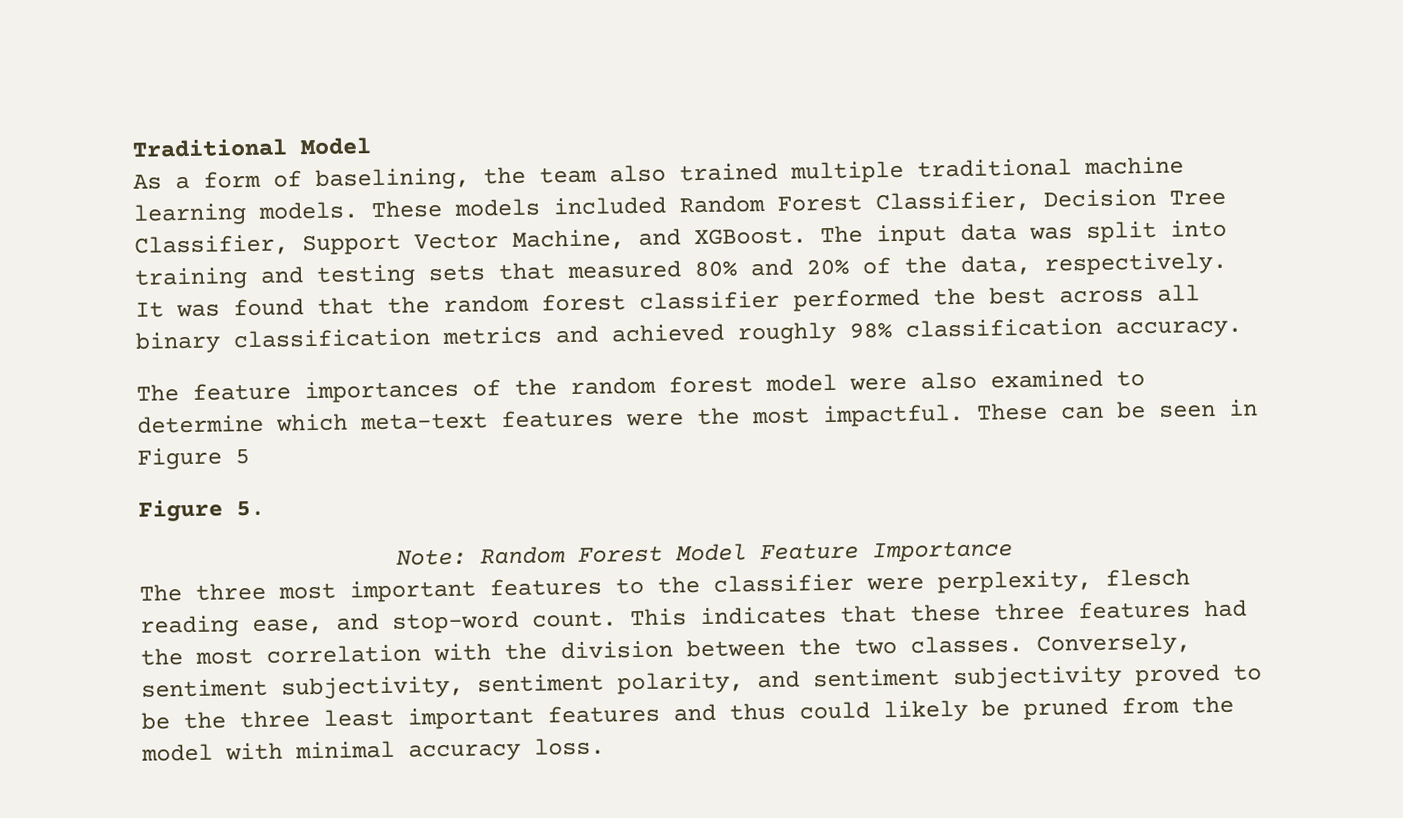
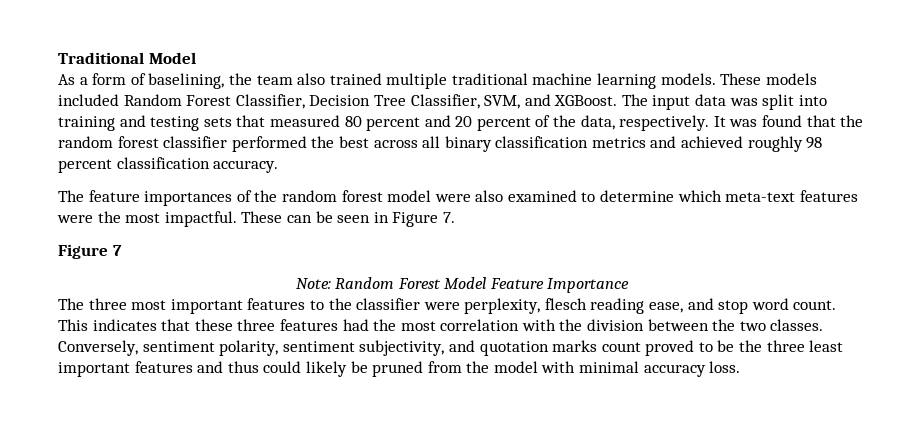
- These models included Random Forest Classifier, Decision Tree Classifier, Support Vector Machine, and XGBoost.
+ These models included Random Forest Classifier, Decision Tree Classifier, SVM, and XGBoost.
- The input data was split into training and testing sets that measured 80% and 20% of the data, respectively.
+ The input data was split into training and testing sets that measured 80 percent and 20 percent of the data, respectively.
- It was found that the random forest classifier performed the best across all binary classification metrics and achieved roughly 98% classification accuracy.
+ It was found that the random forest classifier performed the best across all binary classification metrics and achieved roughly 98 percent classification accuracy.
- These can be seen in Figure 5
- Figure 5.
+ These can be seen in Figure 7.
+ Figure 7
- The three most important features to the classifier were perplexity, flesch reading ease, and stop-word count.
+ The three most important features to the classifier were perplexity, flesch reading ease, and stop word count.
- Conversely, sentiment subjectivity, sentiment polarity, and sentiment subjectivity proved to be the three least important features and thus could likely be pruned from the model with minimal accuracy loss.
+ Conversely, sentiment polarity, sentiment subjectivity, and quotation marks count proved to be the three least important features and thus could likely be pruned from the model with minimal accuracy loss.

